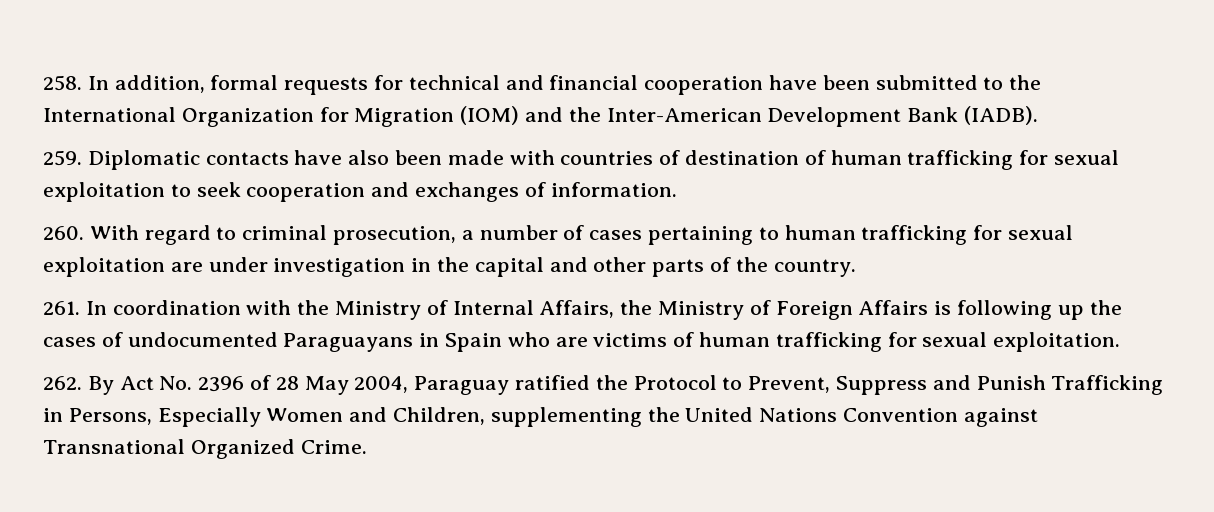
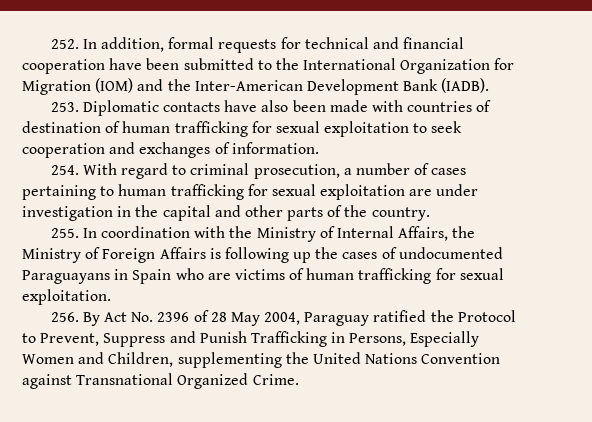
- 258. In addition, formal requests for technical and financial cooperation have been submitted to the International Organization for Migration (IOM) and the Inter-American Development Bank (IADB).
+ 252. In addition, formal requests for technical and financial cooperation have been submitted to the International Organization for Migration (IOM) and the Inter-American Development Bank (IADB).
- 259. Diplomatic contacts have also been made with countries of destination of human trafficking for sexual exploitation to seek cooperation and exchanges of information.
+ 253. Diplomatic contacts have also been made with countries of destination of human trafficking for sexual exploitation to seek cooperation and exchanges of information.
- 260. With regard to criminal prosecution, a number of cases pertaining to human trafficking for sexual exploitation are under investigation in the capital and other parts of the country.
+ 254. With regard to criminal prosecution, a number of cases pertaining to human trafficking for sexual exploitation are under investigation in the capital and other parts of the country.
- 261. In coordination with the Ministry of Internal Affairs, the Ministry of Foreign Affairs is following up the cases of undocumented Paraguayans in Spain who are victims of human trafficking for sexual exploitation.
+ 255. In coordination with the Ministry of Internal Affairs, the Ministry of Foreign Affairs is following up the cases of undocumented Paraguayans in Spain who are victims of human trafficking for sexual exploitation.
- 262. By Act No. 2396 of 28 May 2004, Paraguay ratified the Protocol to Prevent, Suppress and Punish Trafficking in Persons, Especially Women and Children, supplementing the United Nations Convention against Transnational Organized Crime.
+ 256. By Act No. 2396 of 28 May 2004, Paraguay ratified the Protocol to Prevent, Suppress and Punish Trafficking in Persons, Especially Women and Children, supplementing the United Nations Convention against Transnational Organized Crime.

